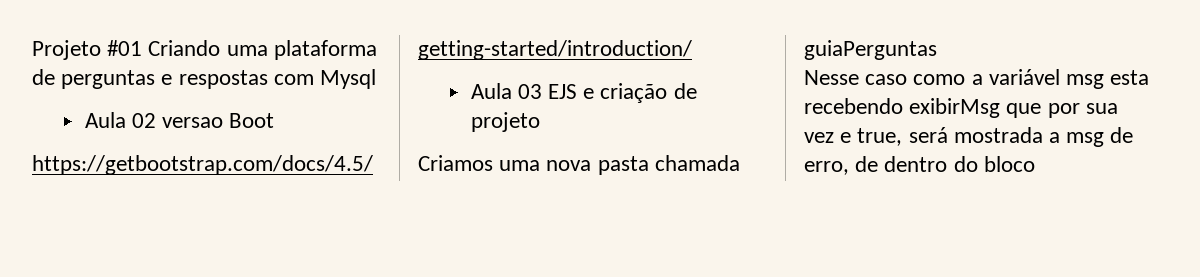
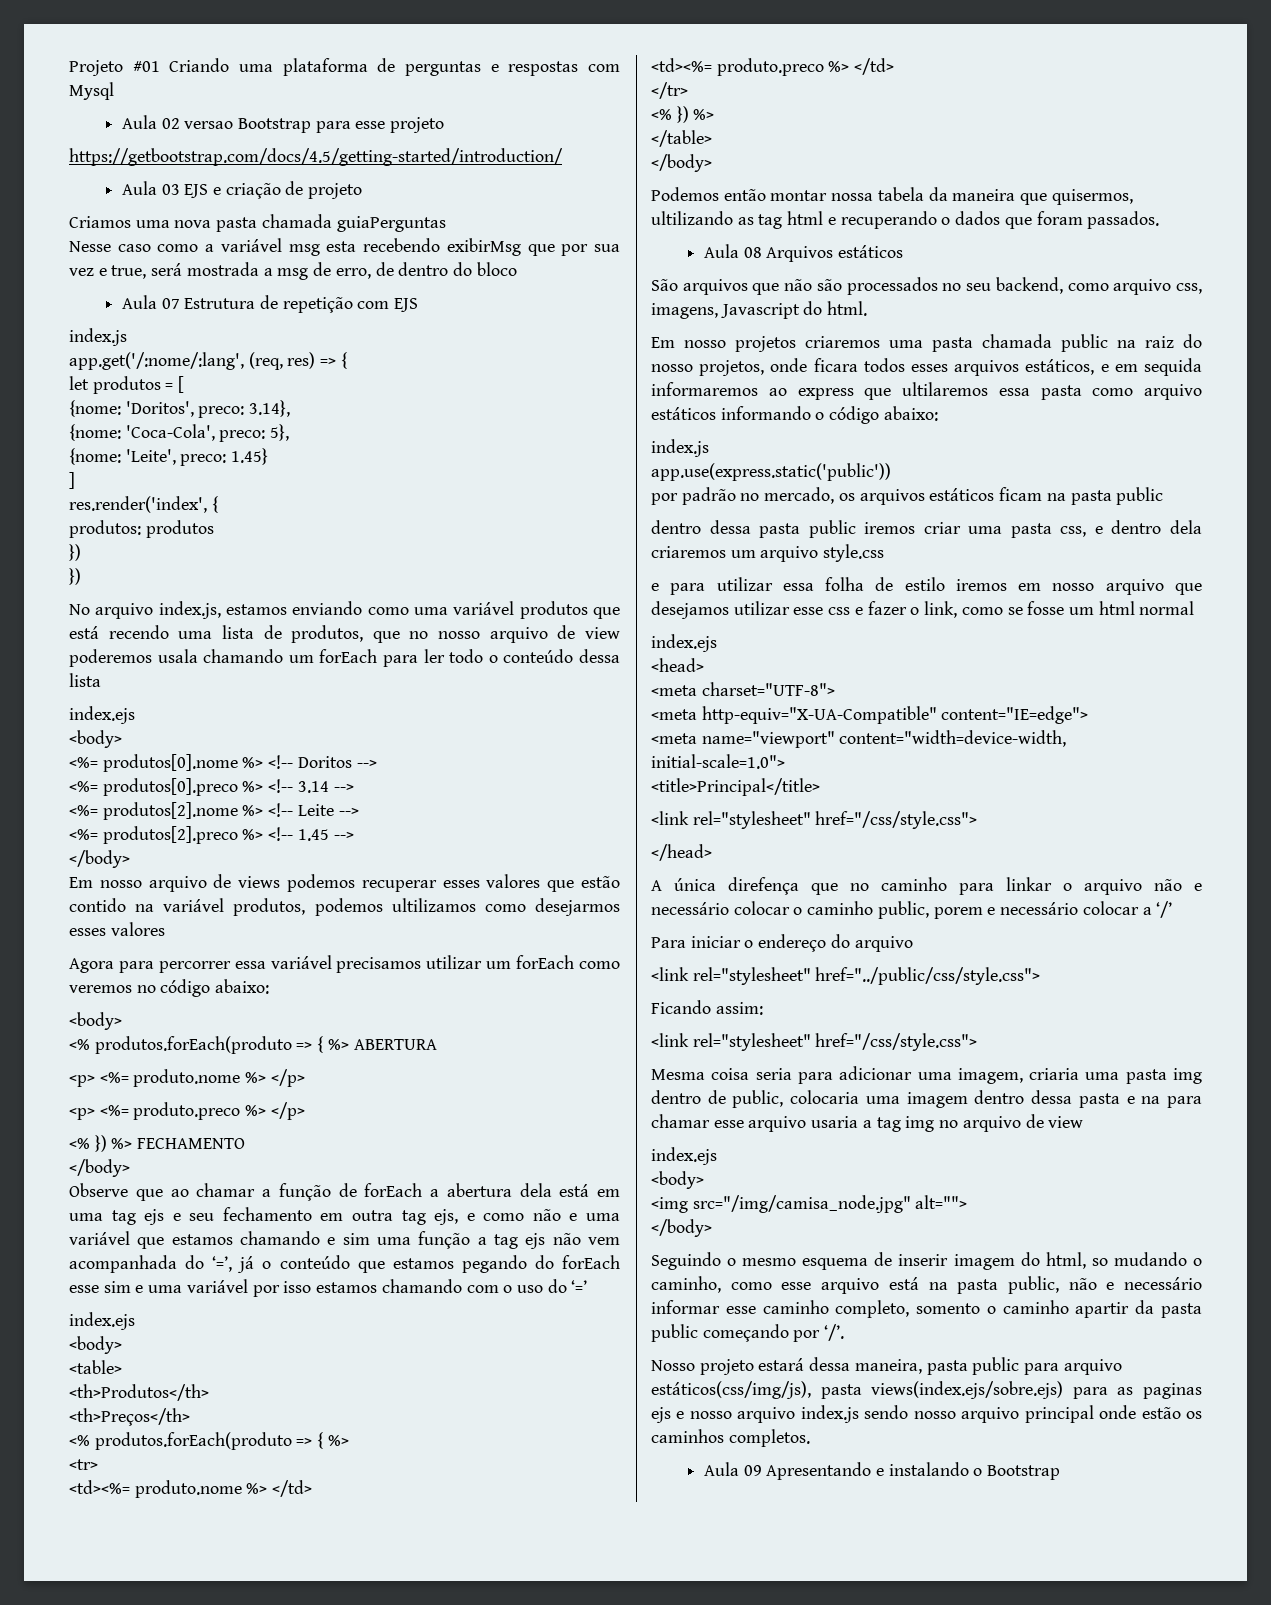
- Aula 02 versao Boot
+ Aula 02 versao Bootstrap para esse projeto
+ Aula 07 Estrutura de repetição com EJS
+ index.js
+ app.get('/:nome/:lang', (req, res) => {
+ let produtos = [
+ {nome: 'Doritos', preco: 3.14},
+ {nome: 'Coca-Cola', preco: 5},
+ {nome: 'Leite', preco: 1.45}
+ ]
+ res.render('index', {
+ produtos: produtos
+ })
+ })
+ No arquivo index.js, estamos enviando como uma variável produtos que está recendo uma lista de produtos, que no nosso arquivo de view poderemos usala chamando um forEach para ler todo o conteúdo dessa lista
+ index.ejs
+ <body>
+ <%= produtos[0].nome %> <!-- Doritos -->
+ <%= produtos[0].preco %> <!-- 3.14 -->
+ <%= produtos[2].nome %> <!-- Leite -->
+ <%= produtos[2].preco %> <!-- 1.45 -->
+ </body>
+ Em nosso arquivo de views podemos recuperar esses valores que estão contido na variável produtos, podemos ultilizamos como desejarmos esses valores
+ Agora para percorrer essa variável precisamos utilizar um forEach como veremos no código abaixo:
+ <body>
+ <% produtos.forEach(produto => { %> ABERTURA
+ <p> <%= produto.nome %> </p>
+ <p> <%= produto.preco %> </p>
+ <% }) %> FECHAMENTO
+ </body>
+ Observe que ao chamar a função de forEach a abertura dela está em uma tag ejs e seu fechamento em outra tag ejs, e como não e uma variável que estamos chamando e sim uma função a tag ejs não vem acompanhada do ‘=’, já o conteúdo que estamos pegando do forEach esse sim e uma variável por isso estamos chamando com o uso do ‘=’
+ index.ejs
+ <body>
+ <table>
+ <th>Produtos</th>
+ <th>Preços</th>
+ <% produtos.forEach(produto => { %>
+ <tr>
+ <td><%= produto.nome %> </td>
+ <td><%= produto.preco %> </td>
+ </tr>
+ <% }) %>
+ </table>
+ </body>
+ Podemos então montar nossa tabela da maneira que quisermos, ultilizando as tag html e recuperando o dados que foram passados.
+ Aula 08 Arquivos estáticos
+ São arquivos que não são processados no seu backend, como arquivo css, imagens, Javascript do html.
+ Em nosso projetos criaremos uma pasta chamada public na raiz do nosso projetos, onde ficara todos esses arquivos estáticos, e em sequida informaremos ao express que ultilaremos essa pasta como arquivo estáticos informando o código abaixo:
+ index.js
+ app.use(express.static('public'))
+ por padrão no mercado, os arquivos estáticos ficam na pasta public
+ dentro dessa pasta public iremos criar uma pasta css, e dentro dela criaremos um arquivo style.css
+ e para utilizar essa folha de estilo iremos em nosso arquivo que desejamos utilizar esse css e fazer o link, como se fosse um html normal
+ index.ejs
+ <head>
+ <meta charset="UTF-8">
+ <meta http-equiv="X-UA-Compatible" content="IE=edge">
+ <meta name="viewport" content="width=device-width, initial-scale=1.0">
+ <title>Principal</title>
+ <link rel="stylesheet" href="/css/style.css">
+ </head>
+ A única direfença que no caminho para linkar o arquivo não e necessário colocar o caminho public, porem e necessário colocar a ‘/’
+ Para iniciar o endereço do arquivo
+ <link rel="stylesheet" href="../public/css/style.css">
+ Ficando assim:
+ <link rel="stylesheet" href="/css/style.css">
+ Mesma coisa seria para adicionar uma imagem, criaria uma pasta img dentro de public, colocaria uma imagem dentro dessa pasta e na para chamar esse arquivo usaria a tag img no arquivo de view
+ index.ejs
+ <body>
+ <img src="/img/camisa_node.jpg" alt="">
+ </body>
+ Seguindo o mesmo esquema de inserir imagem do html, so mudando o caminho, como esse arquivo está na pasta public, não e necessário informar esse caminho completo, somento o caminho apartir da pasta public começando por ‘/’.
+ Nosso projeto estará dessa maneira, pasta public para arquivo estáticos(css/img/js), pasta views(index.ejs/sobre.ejs) para as paginas ejs e nosso arquivo index.js sendo nosso arquivo principal onde estão os caminhos completos.
+ Aula 09 Apresentando e instalando o Bootstrap

